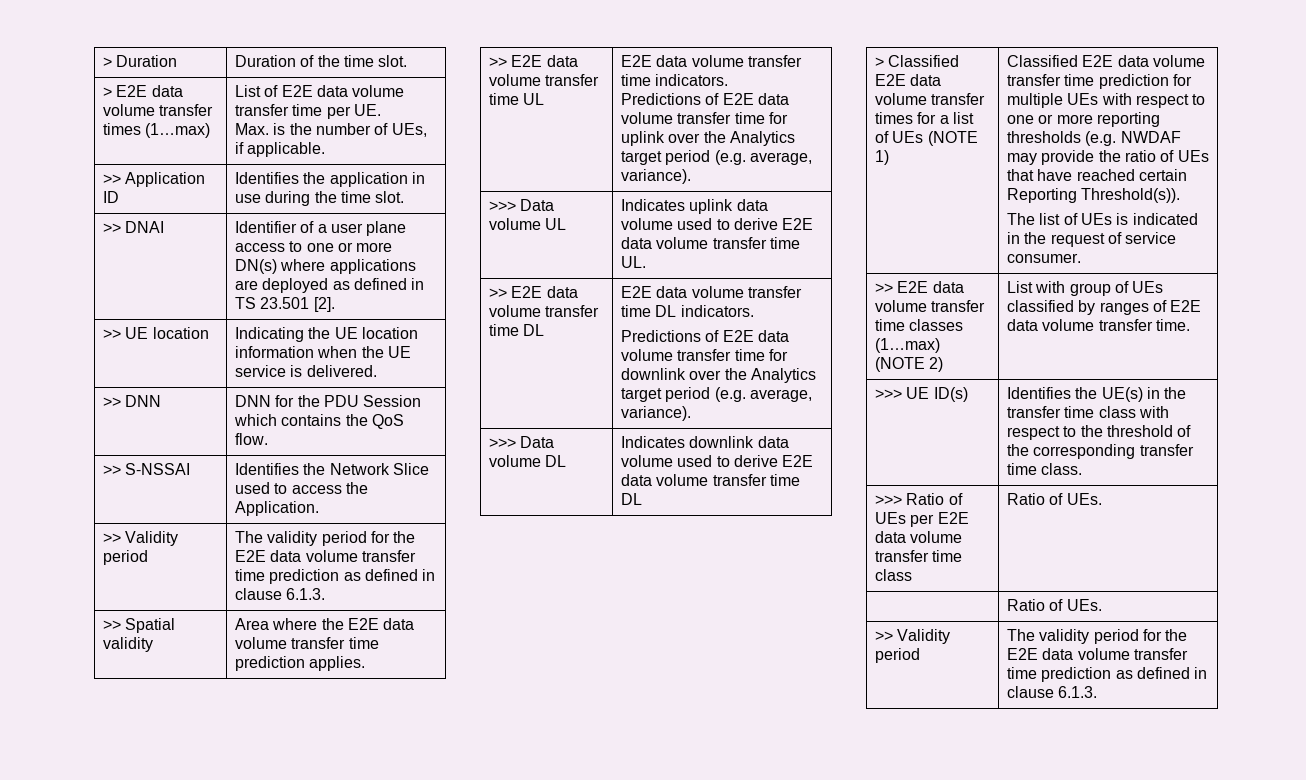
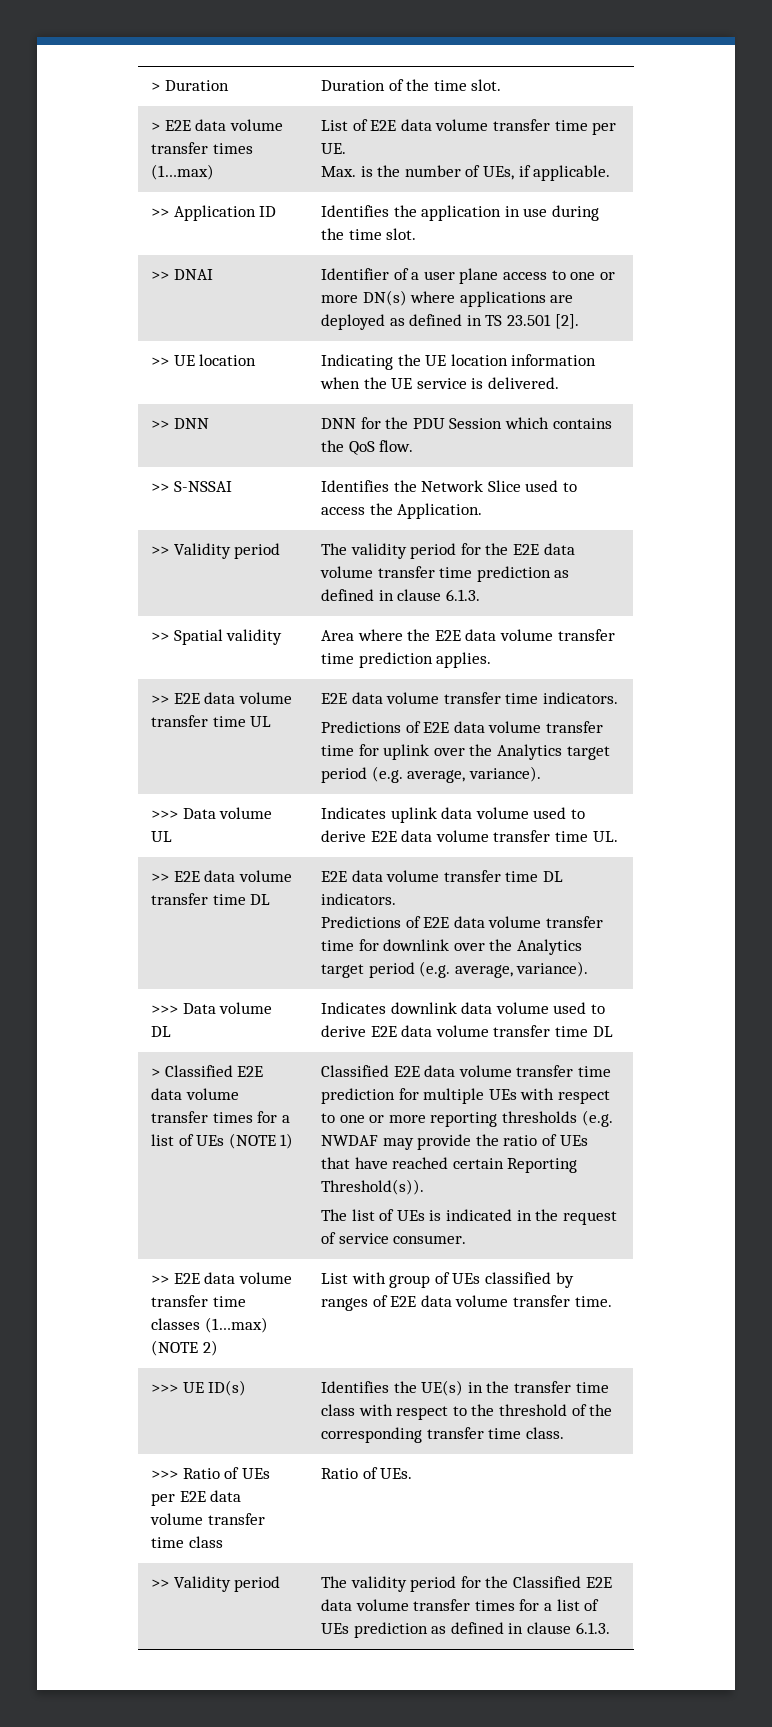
  >>> Ratio of UEs per E2E data volume transfer time class | Ratio of UEs.
- | Ratio of UEs.
- >> Validity period | The validity period for the E2E data volume transfer time prediction as defined in clause 6.1.3.
+ >> Validity period | The validity period for the Classified E2E data volume transfer times for a list of UEs prediction as defined in clause 6.1.3.

